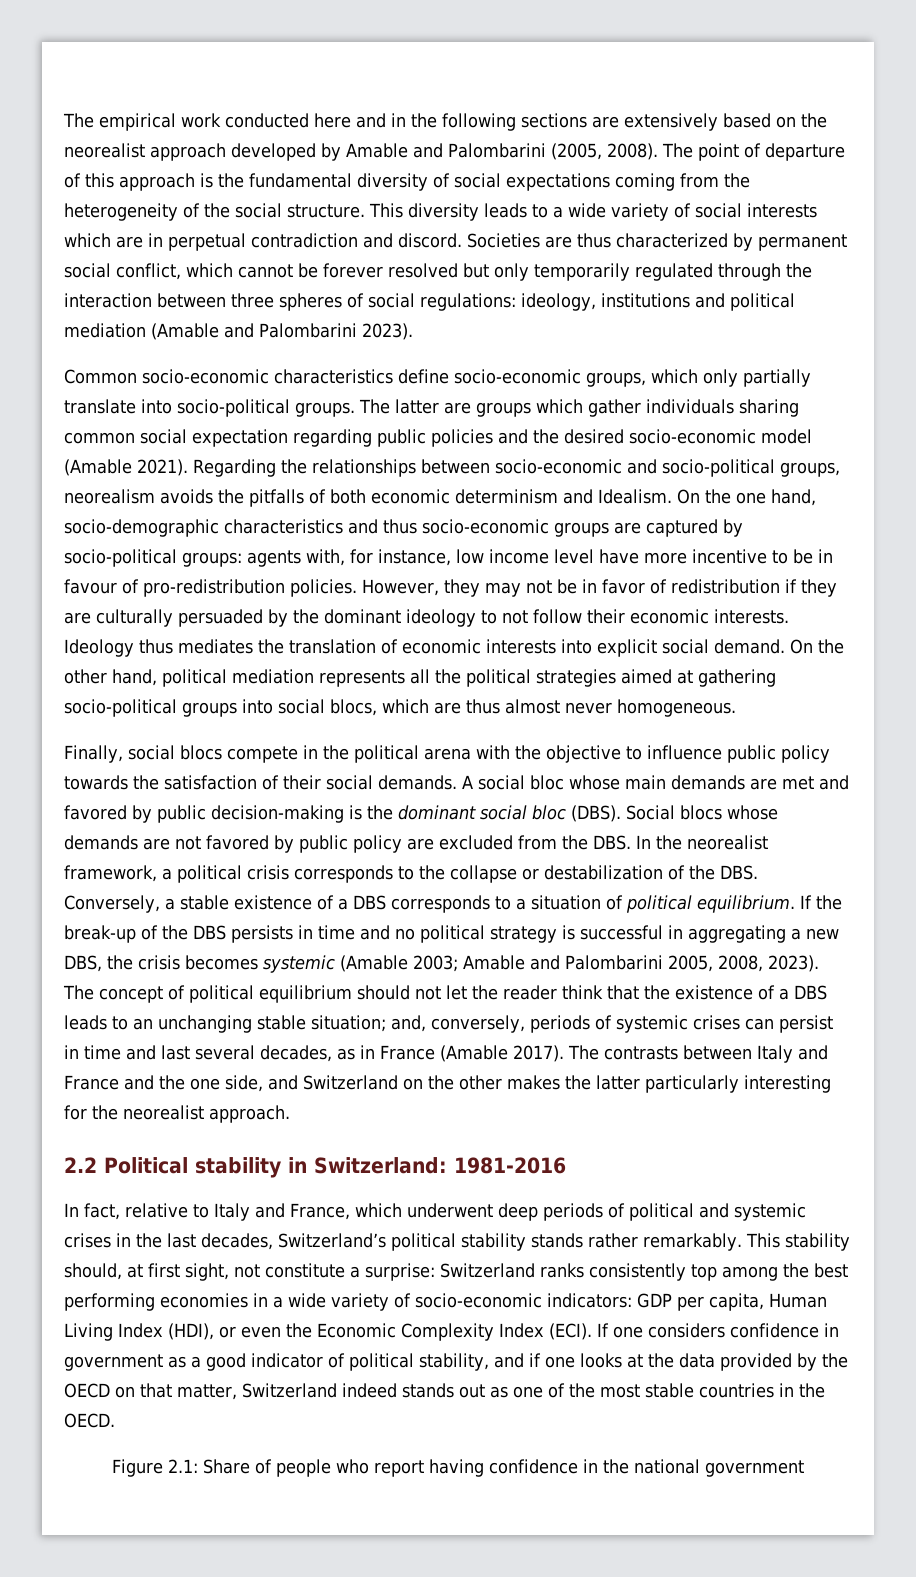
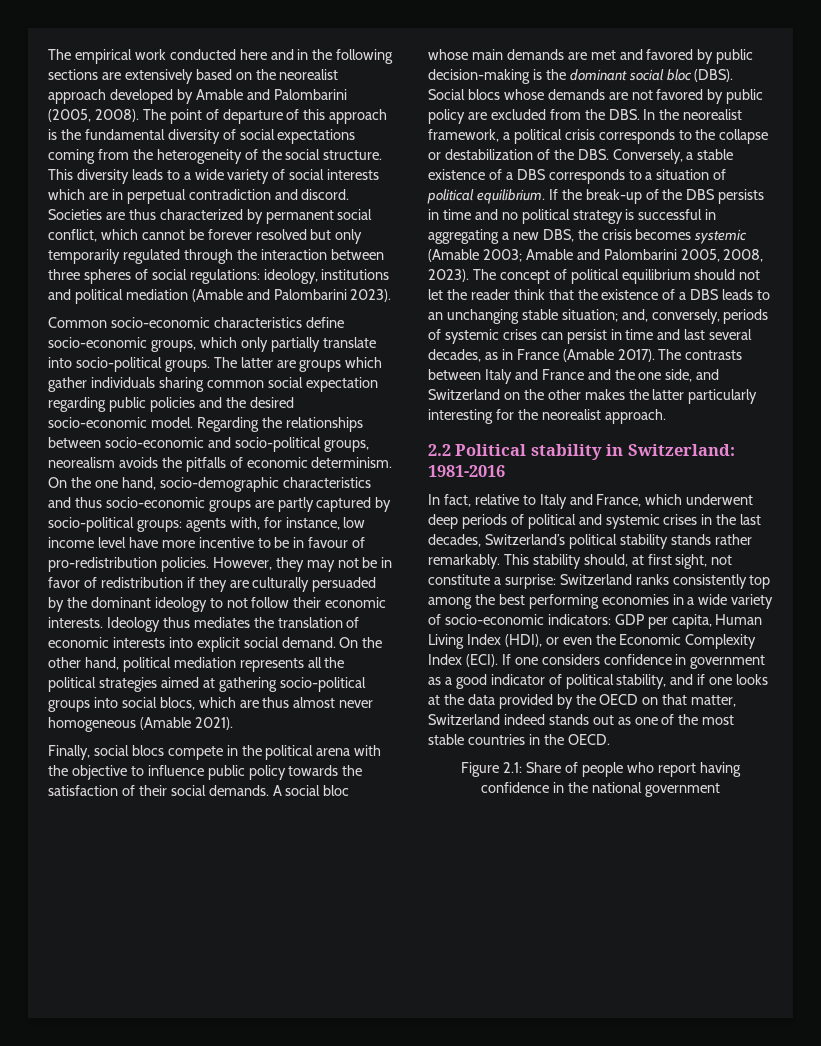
- The latter are groups which gather individuals sharing common social expectation regarding public policies and the desired socio-economic model (Amable 2021).
+ The latter are groups which gather individuals sharing common social expectation regarding public policies and the desired socio-economic model.
- Regarding the relationships between socio-economic and socio-political groups, neorealism avoids the pitfalls of both economic determinism and Idealism.
+ Regarding the relationships between socio-economic and socio-political groups, neorealism avoids the pitfalls of economic determinism.
- On the one hand, socio-demographic characteristics and thus socio-economic groups are captured by socio-political groups: agents with, for instance, low income level have more incentive to be in favour of pro-redistribution policies.
+ On the one hand, socio-demographic characteristics and thus socio-economic groups are partly captured by socio-political groups: agents with, for instance, low income level have more incentive to be in favour of pro-redistribution policies.
- On the other hand, political mediation represents all the political strategies aimed at gathering socio-political groups into social blocs, which are thus almost never homogeneous.
+ On the other hand, political mediation represents all the political strategies aimed at gathering socio-political groups into social blocs, which are thus almost never homogeneous (Amable 2021).

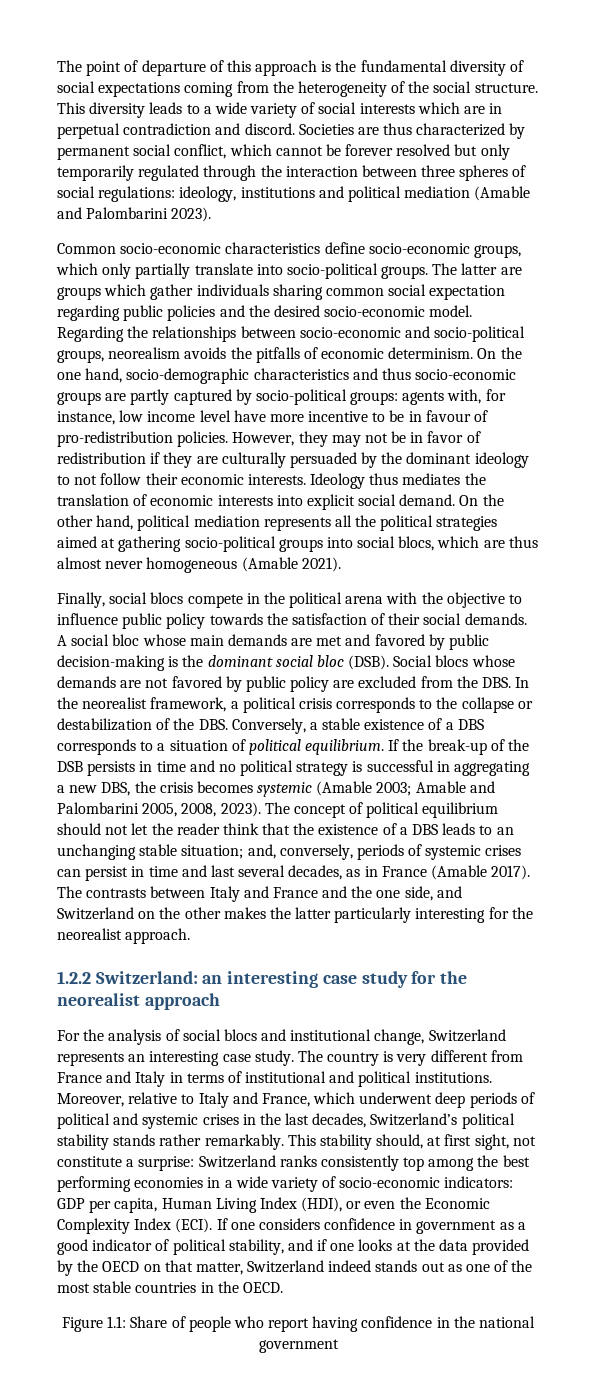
- The empirical work conducted here and in the following sections are extensively based on the neorealist approach developed by Amable and Palombarini (2005, 2008). The point of departure of this approach is the fundamental diversity of social expectations coming from the heterogeneity of the social structure.
+ The point of departure of this approach is the fundamental diversity of social expectations coming from the heterogeneity of the social structure.
- A social bloc whose main demands are met and favored by public decision-making is the dominant social bloc (DBS).
+ A social bloc whose main demands are met and favored by public decision-making is the dominant social bloc (DSB).
- If the break-up of the DBS persists in time and no political strategy is successful in aggregating a new DBS, the crisis becomes systemic (Amable 2003; Amable and Palombarini 2005, 2008, 2023).
+ If the break-up of the DSB persists in time and no political strategy is successful in aggregating a new DBS, the crisis becomes systemic (Amable 2003; Amable and Palombarini 2005, 2008, 2023).
- 2.2 Political stability in Switzerland: 1981-2016
- In fact, relative to Italy and France, which underwent deep periods of political and systemic crises in the last decades, Switzerland’s political stability stands rather remarkably.
+ 1.2.2 Switzerland: an interesting case study for the neorealist approach
+ For the analysis of social blocs and institutional change, Switzerland represents an interesting case study. The country is very different from France and Italy in terms of institutional and political institutions. Moreover, relative to Italy and France, which underwent deep periods of political and systemic crises in the last decades, Switzerland’s political stability stands rather remarkably.
- Figure 2.1: Share of people who report having confidence in the national government
+ Figure 1.1: Share of people who report having confidence in the national government

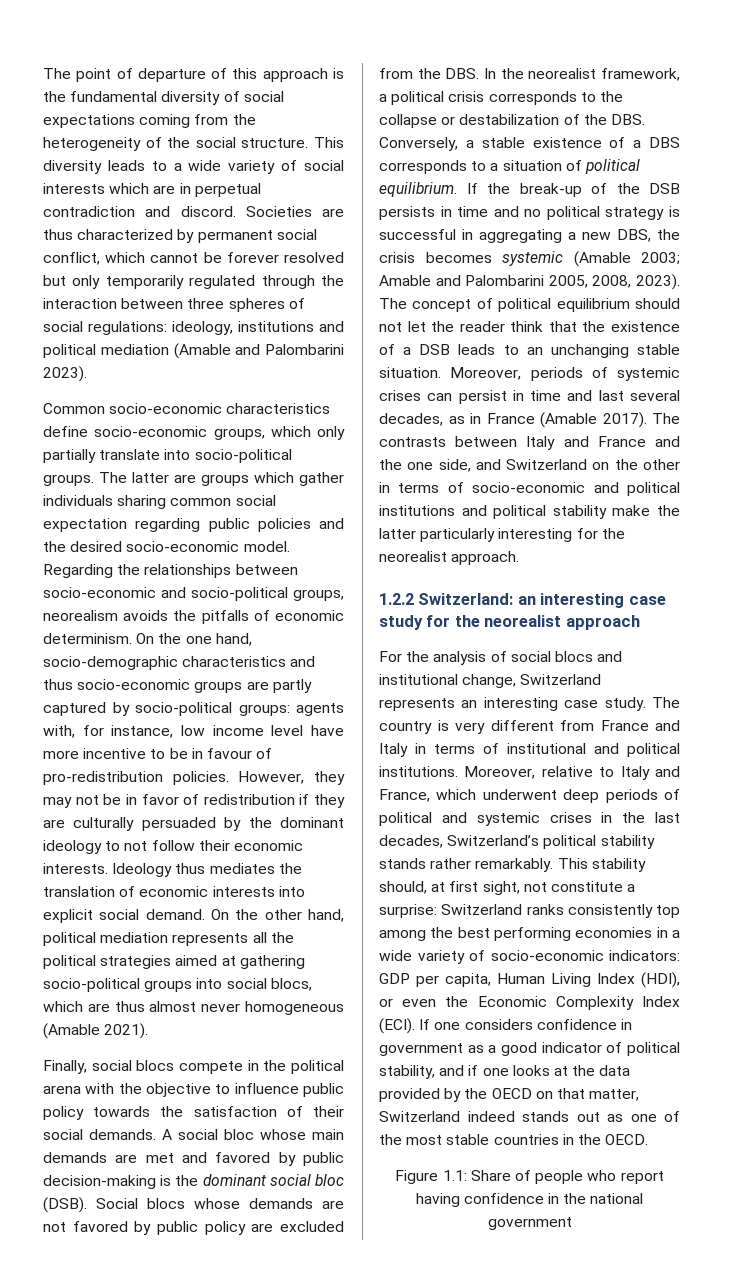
- The concept of political equilibrium should not let the reader think that the existence of a DBS leads to an unchanging stable situation; and, conversely, periods of systemic crises can persist in time and last several decades, as in France (Amable 2017).
+ The concept of political equilibrium should not let the reader think that the existence of a DSB leads to an unchanging stable situation. Moreover, periods of systemic crises can persist in time and last several decades, as in France (Amable 2017).
- The contrasts between Italy and France and the one side, and Switzerland on the other makes the latter particularly interesting for the neorealist approach.
+ The contrasts between Italy and France and the one side, and Switzerland on the other in terms of socio-economic and political institutions and political stability make the latter particularly interesting for the neorealist approach.

